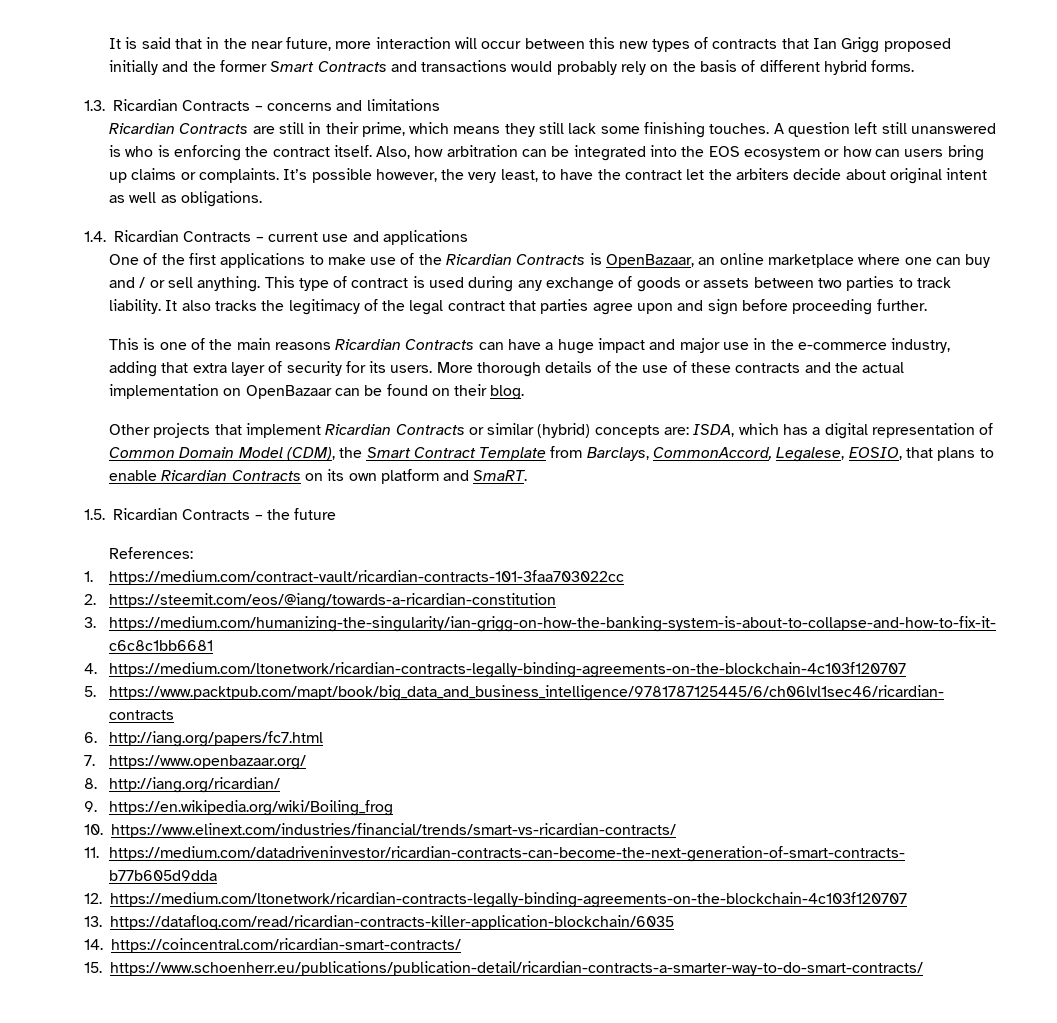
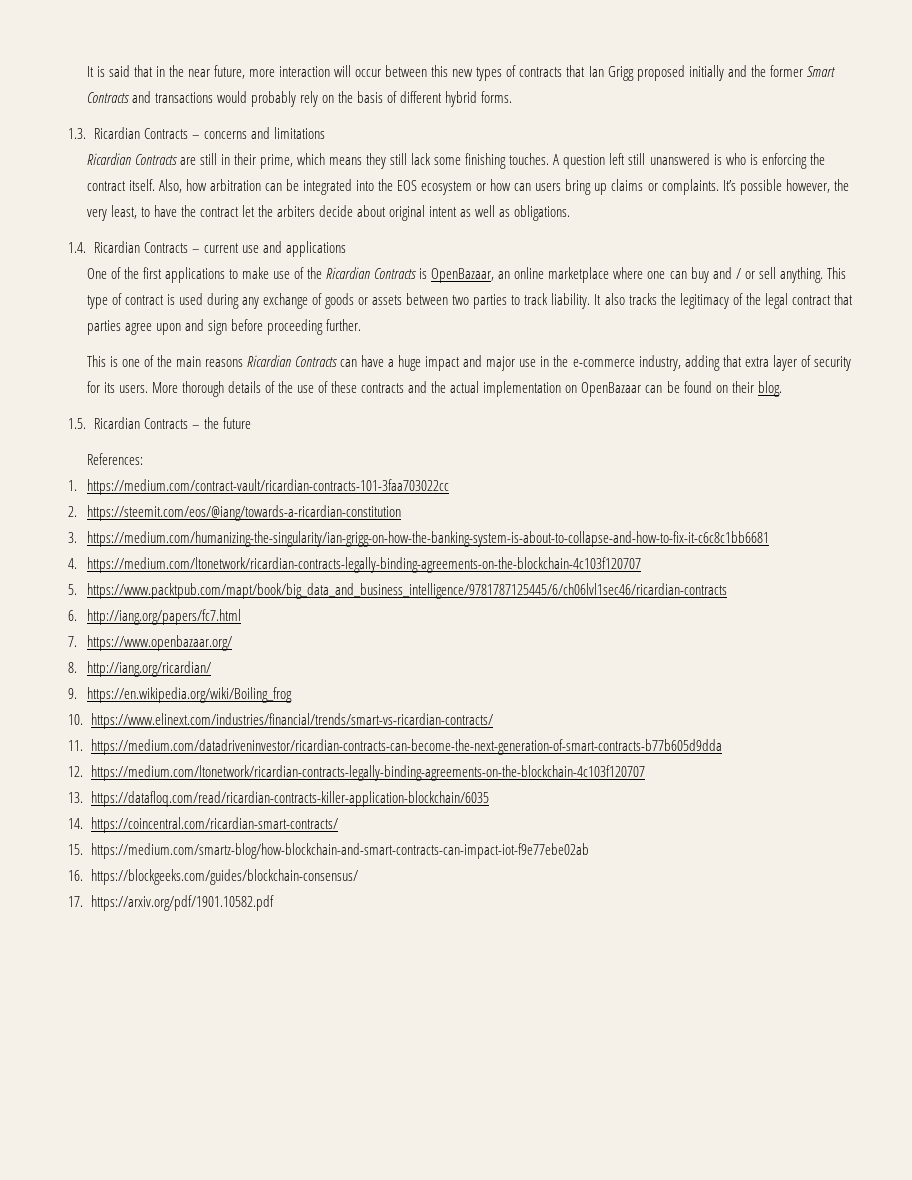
- Other projects that implement Ricardian Contracts or similar (hybrid) concepts are: ISDA, which has a digital representation of Common Domain Model (CDM), the Smart Contract Template from Barclays, CommonAccord, Legalese, EOSIO, that plans to enable Ricardian Contracts on its own platform and SmaRT.
- 15. https://www.schoenherr.eu/publications/publication-detail/ricardian-contracts-a-smarter-way-to-do-smart-contracts/
+ 15. https://medium.com/smartz-blog/how-blockchain-and-smart-contracts-can-impact-iot-f9e77ebe02ab
+ 16. https://blockgeeks.com/guides/blockchain-consensus/
+ 17. https://arxiv.org/pdf/1901.10582.pdf

